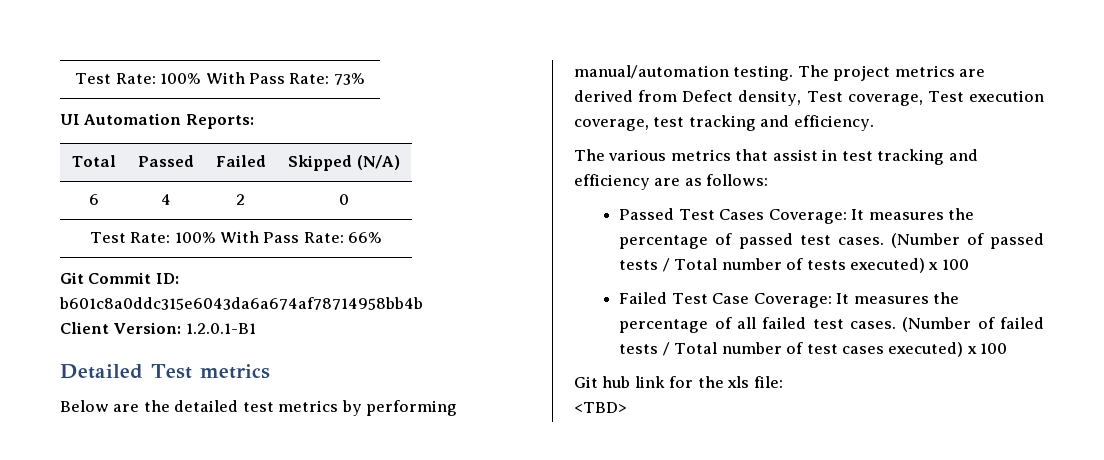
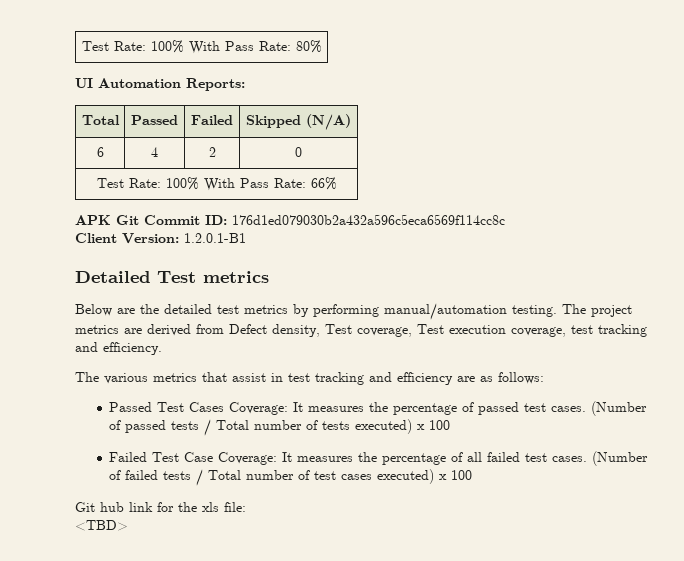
- Test Rate: 100% With Pass Rate: 73%
+ Test Rate: 100% With Pass Rate: 80%
- Git Commit ID: b601c8a0ddc315e6043da6a674af78714958bb4b
+ APK Git Commit ID: 176d1ed079030b2a432a596c5eca6569f114cc8c

